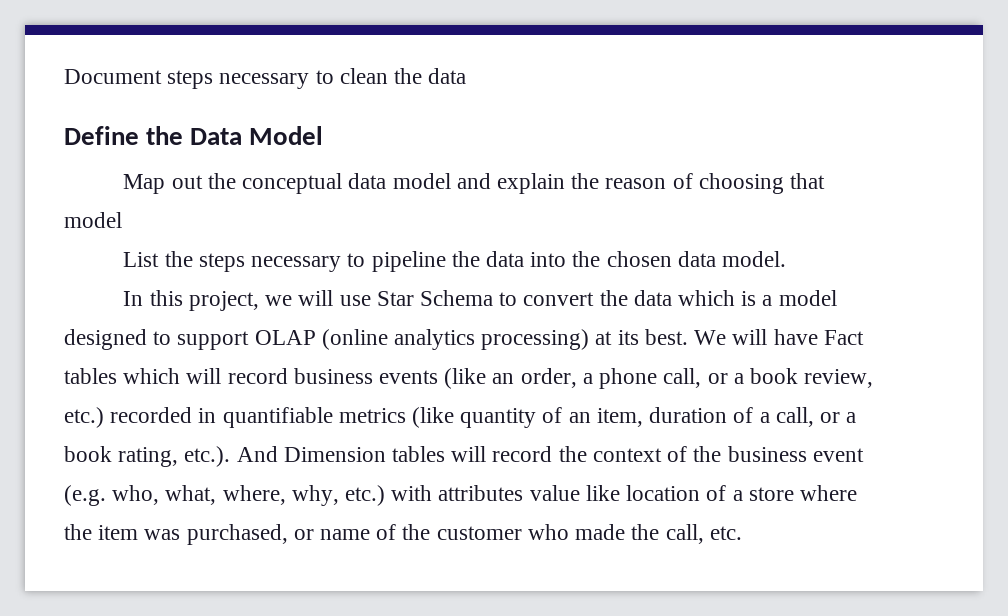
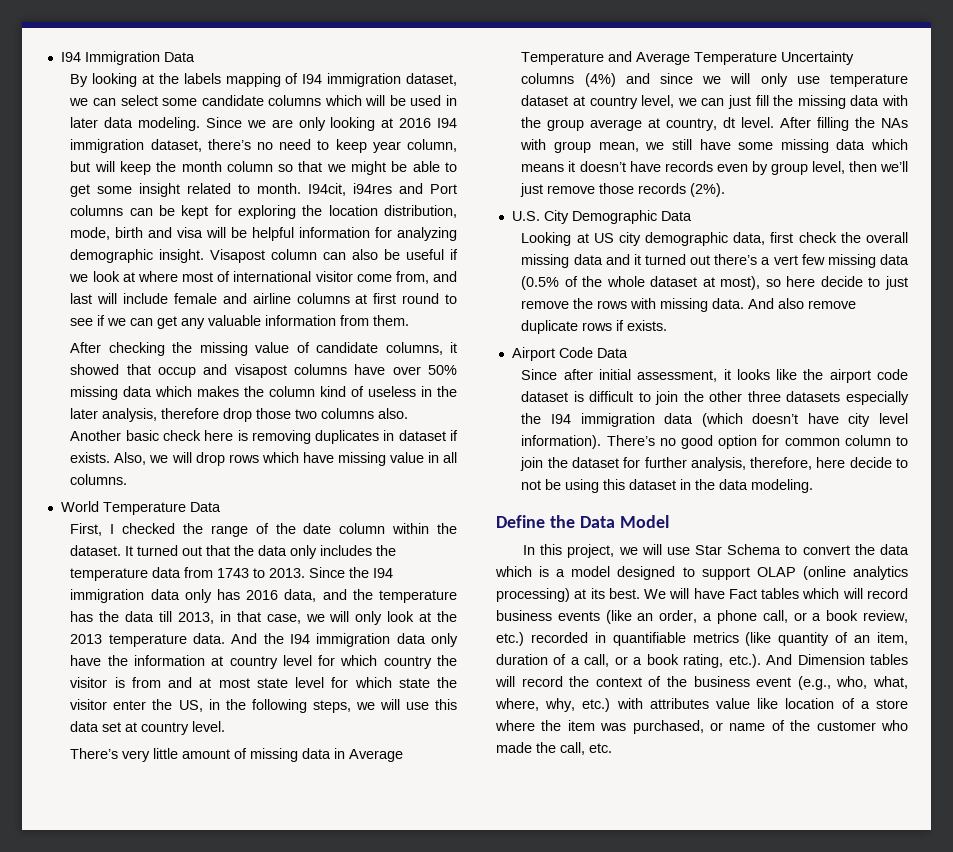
- Document steps necessary to clean the data
+ I94 Immigration Data
+ By looking at the labels mapping of I94 immigration dataset, we can select some candidate columns which will be used in later data modeling. Since we are only looking at 2016 I94 immigration dataset, there’s no need to keep year column, but will keep the month column so that we might be able to get some insight related to month. I94cit, i94res and Port columns can be kept for exploring the location distribution, mode, birth and visa will be helpful information for analyzing demographic insight. Visapost column can also be useful if we look at where most of international visitor come from, and last will include female and airline columns at first round to see if we can get any valuable information from them.
+ After checking the missing value of candidate columns, it showed that occup and visapost columns have over 50% missing data which makes the column kind of useless in the later analysis, therefore drop those two columns also. Another basic check here is removing duplicates in dataset if exists. Also, we will drop rows which have missing value in all columns.
+ World Temperature Data
+ First, I checked the range of the date column within the dataset. It turned out that the data only includes the temperature data from 1743 to 2013. Since the I94 immigration data only has 2016 data, and the temperature has the data till 2013, in that case, we will only look at the 2013 temperature data. And the I94 immigration data only have the information at country level for which country the visitor is from and at most state level for which state the visitor enter the US, in the following steps, we will use this data set at country level.
+ There’s very little amount of missing data in Average Temperature and Average Temperature Uncertainty columns (4%) and since we will only use temperature dataset at country level, we can just fill the missing data with the group average at country, dt level. After filling the NAs with group mean, we still have some missing data which means it doesn’t have records even by group level, then we’ll just remove those records (2%).
+ U.S. City Demographic Data
+ Looking at US city demographic data, first check the overall missing data and it turned out there’s a vert few missing data (0.5% of the whole dataset at most), so here decide to just remove the rows with missing data. And also remove duplicate rows if exists.
+ Airport Code Data
+ Since after initial assessment, it looks like the airport code dataset is difficult to join the other three datasets especially the I94 immigration data (which doesn’t have city level information). There’s no good option for common column to join the dataset for further analysis, therefore, here decide to not be using this dataset in the data modeling.
  Define the Data Model
- Map out the conceptual data model and explain the reason of choosing that model
- List the steps necessary to pipeline the data into the chosen data model.
- We will have Fact tables which will record business events (like an order, a phone call, or a book review, etc.) recorded in quantifiable metrics (like quantity of an item, duration of a call, or a book rating, etc.). And Dimension tables will record the context of the business event (e.g. who, what, where, why, etc.) with attributes value like location of a store where the item was purchased, or name of the customer who made the call, etc.
+ We will have Fact tables which will record business events (like an order, a phone call, or a book review, etc.) recorded in quantifiable metrics (like quantity of an item, duration of a call, or a book rating, etc.). And Dimension tables will record the context of the business event (e.g., who, what, where, why, etc.) with attributes value like location of a store where the item was purchased, or name of the customer who made the call, etc.

